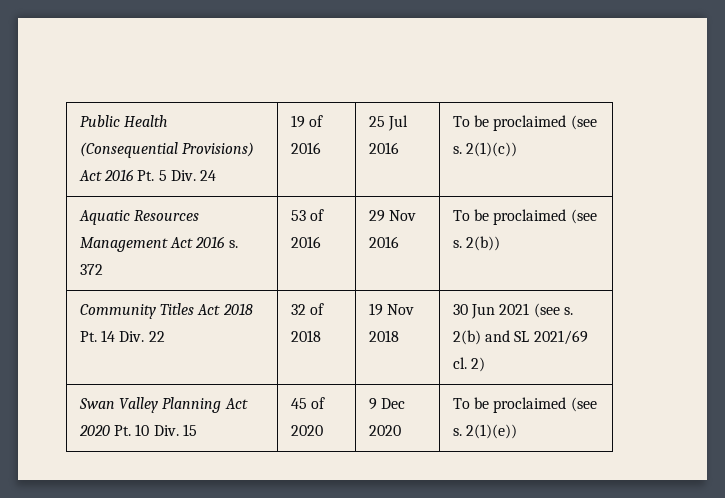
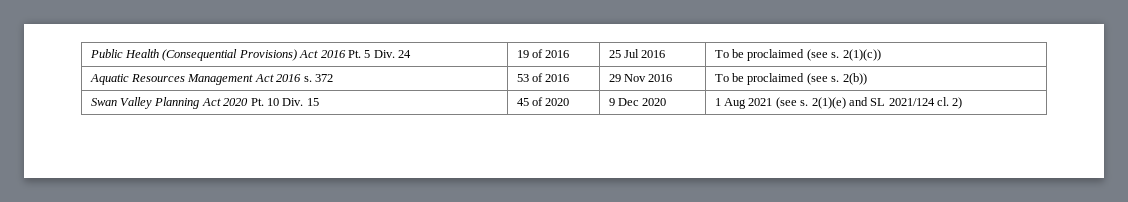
- Community Titles Act 2018 Pt. 14 Div. 22 | 32 of 2018 | 19 Nov 2018 | 30 Jun 2021 (see s. 2(b) and SL 2021/69 cl. 2)
- Swan Valley Planning Act 2020 Pt. 10 Div. 15 | 45 of 2020 | 9 Dec 2020 | To be proclaimed (see s. 2(1)(e))
+ Swan Valley Planning Act 2020 Pt. 10 Div. 15 | 45 of 2020 | 9 Dec 2020 | 1 Aug 2021 (see s. 2(1)(e) and SL 2021/124 cl. 2)

